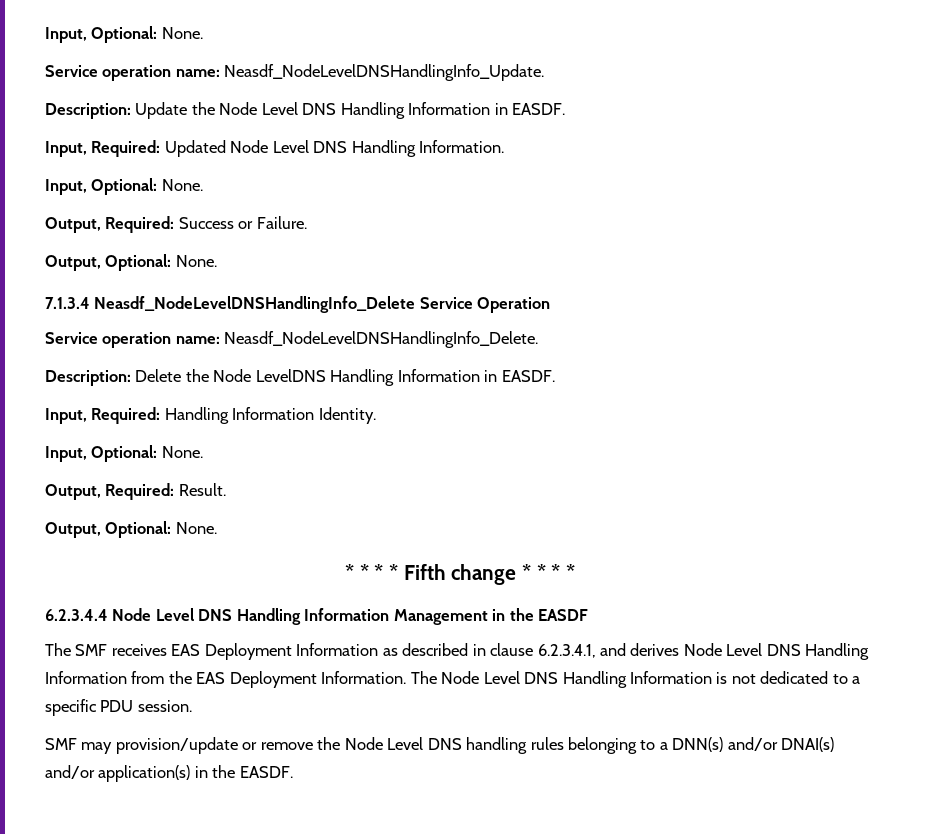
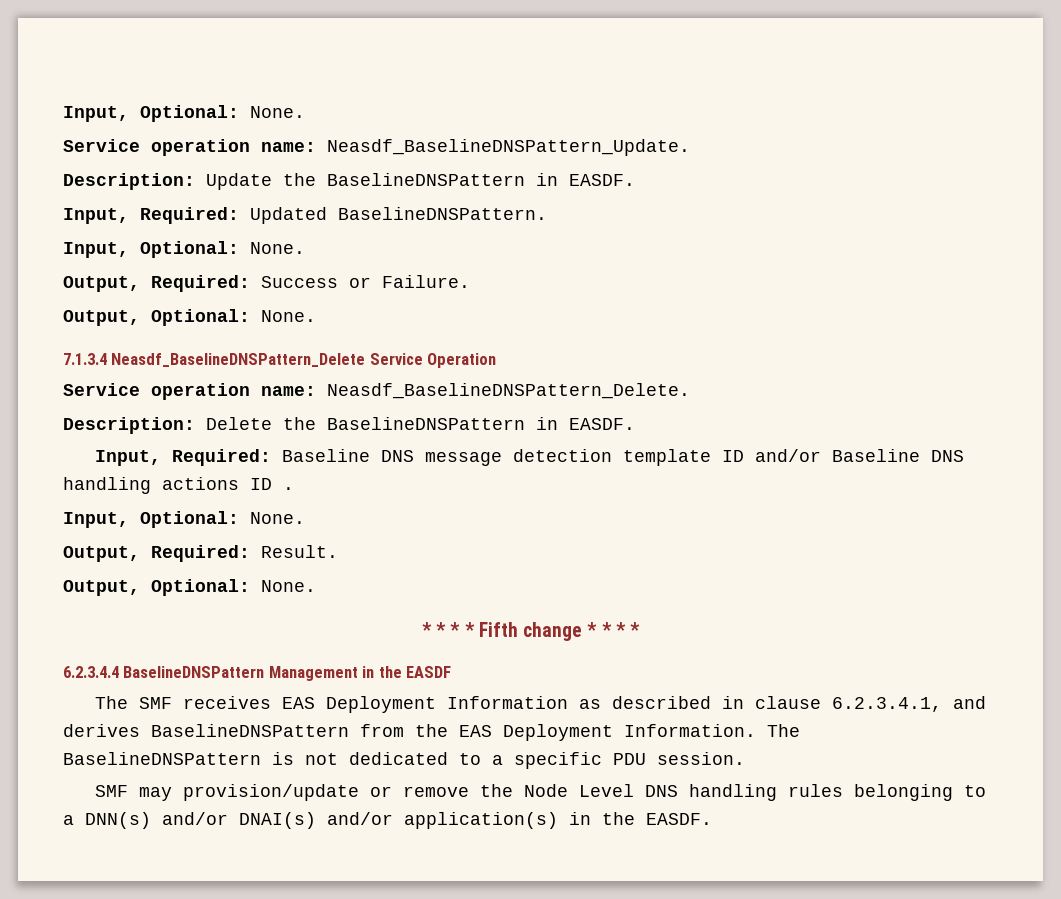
- Service operation name: Neasdf_NodeLevelDNSHandlingInfo_Update.
+ Service operation name: Neasdf_BaselineDNSPattern_Update.
- Description: Update the Node Level DNS Handling Information in EASDF.
+ Description: Update the BaselineDNSPattern in EASDF.
- Input, Required: Updated Node Level DNS Handling Information.
+ Input, Required: Updated BaselineDNSPattern.
- 7.1.3.4 Neasdf_NodeLevelDNSHandlingInfo_Delete Service Operation
+ 7.1.3.4 Neasdf_BaselineDNSPattern_Delete Service Operation
- Service operation name: Neasdf_NodeLevelDNSHandlingInfo_Delete.
+ Service operation name: Neasdf_BaselineDNSPattern_Delete.
- Description: Delete the Node LevelDNS Handling Information in EASDF.
- Input, Required: Handling Information Identity.
+ Description: Delete the BaselineDNSPattern in EASDF.
+ Input, Required: Baseline DNS message detection template ID and/or Baseline DNS handling actions ID .
- 6.2.3.4.4 Node Level DNS Handling Information Management in the EASDF
+ 6.2.3.4.4 BaselineDNSPattern Management in the EASDF
- The SMF receives EAS Deployment Information as described in clause 6.2.3.4.1, and derives Node Level DNS Handling Information from the EAS Deployment Information.
+ The SMF receives EAS Deployment Information as described in clause 6.2.3.4.1, and derives BaselineDNSPattern from the EAS Deployment Information.
- The Node Level DNS Handling Information is not dedicated to a specific PDU session.
+ The BaselineDNSPattern is not dedicated to a specific PDU session.

